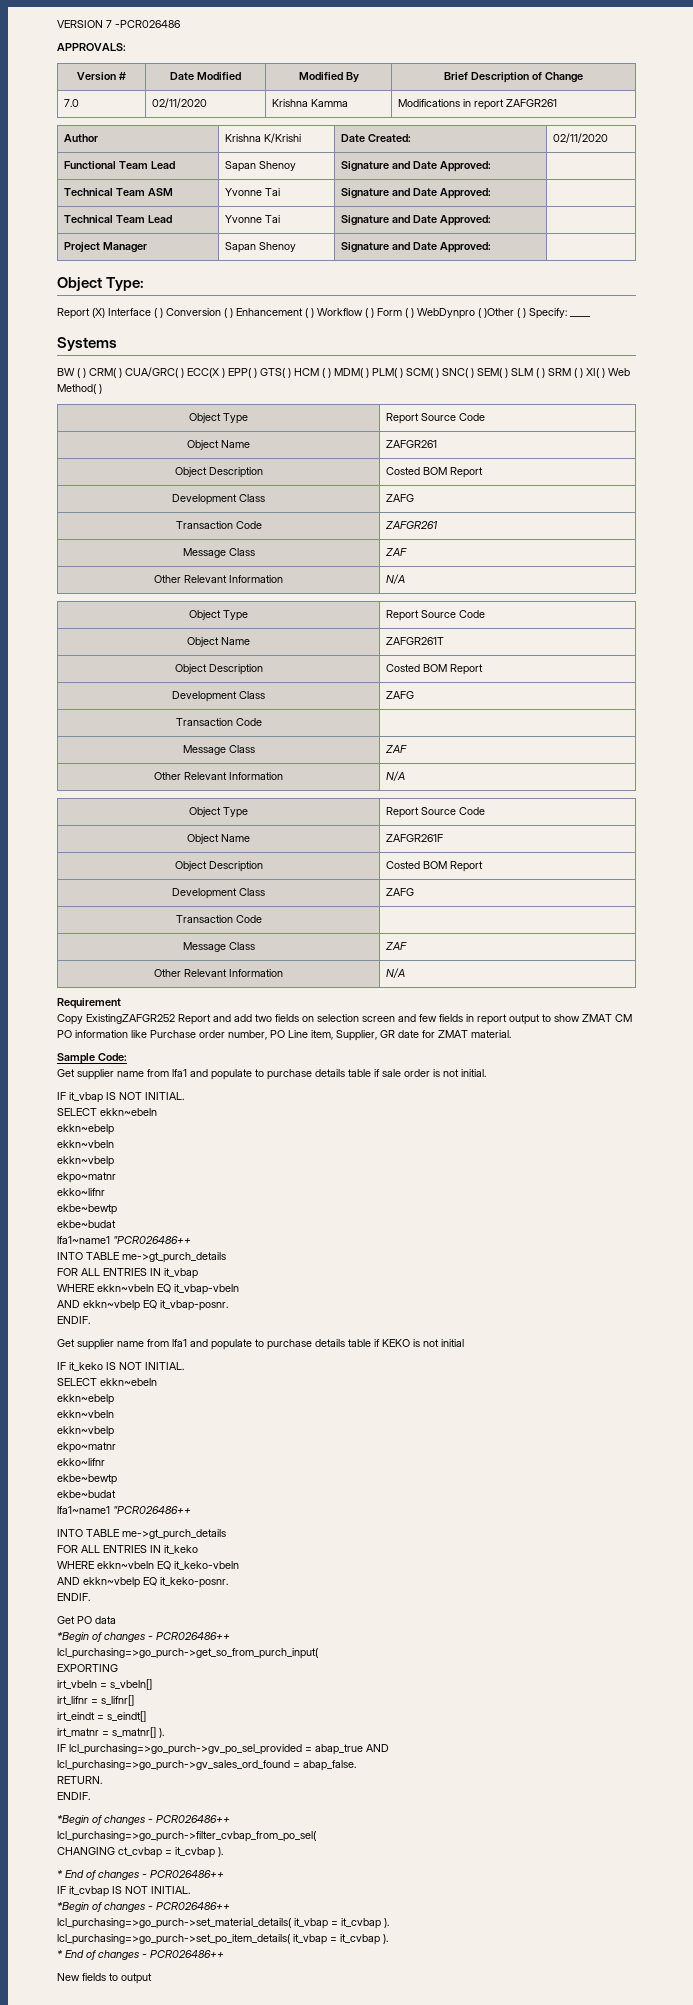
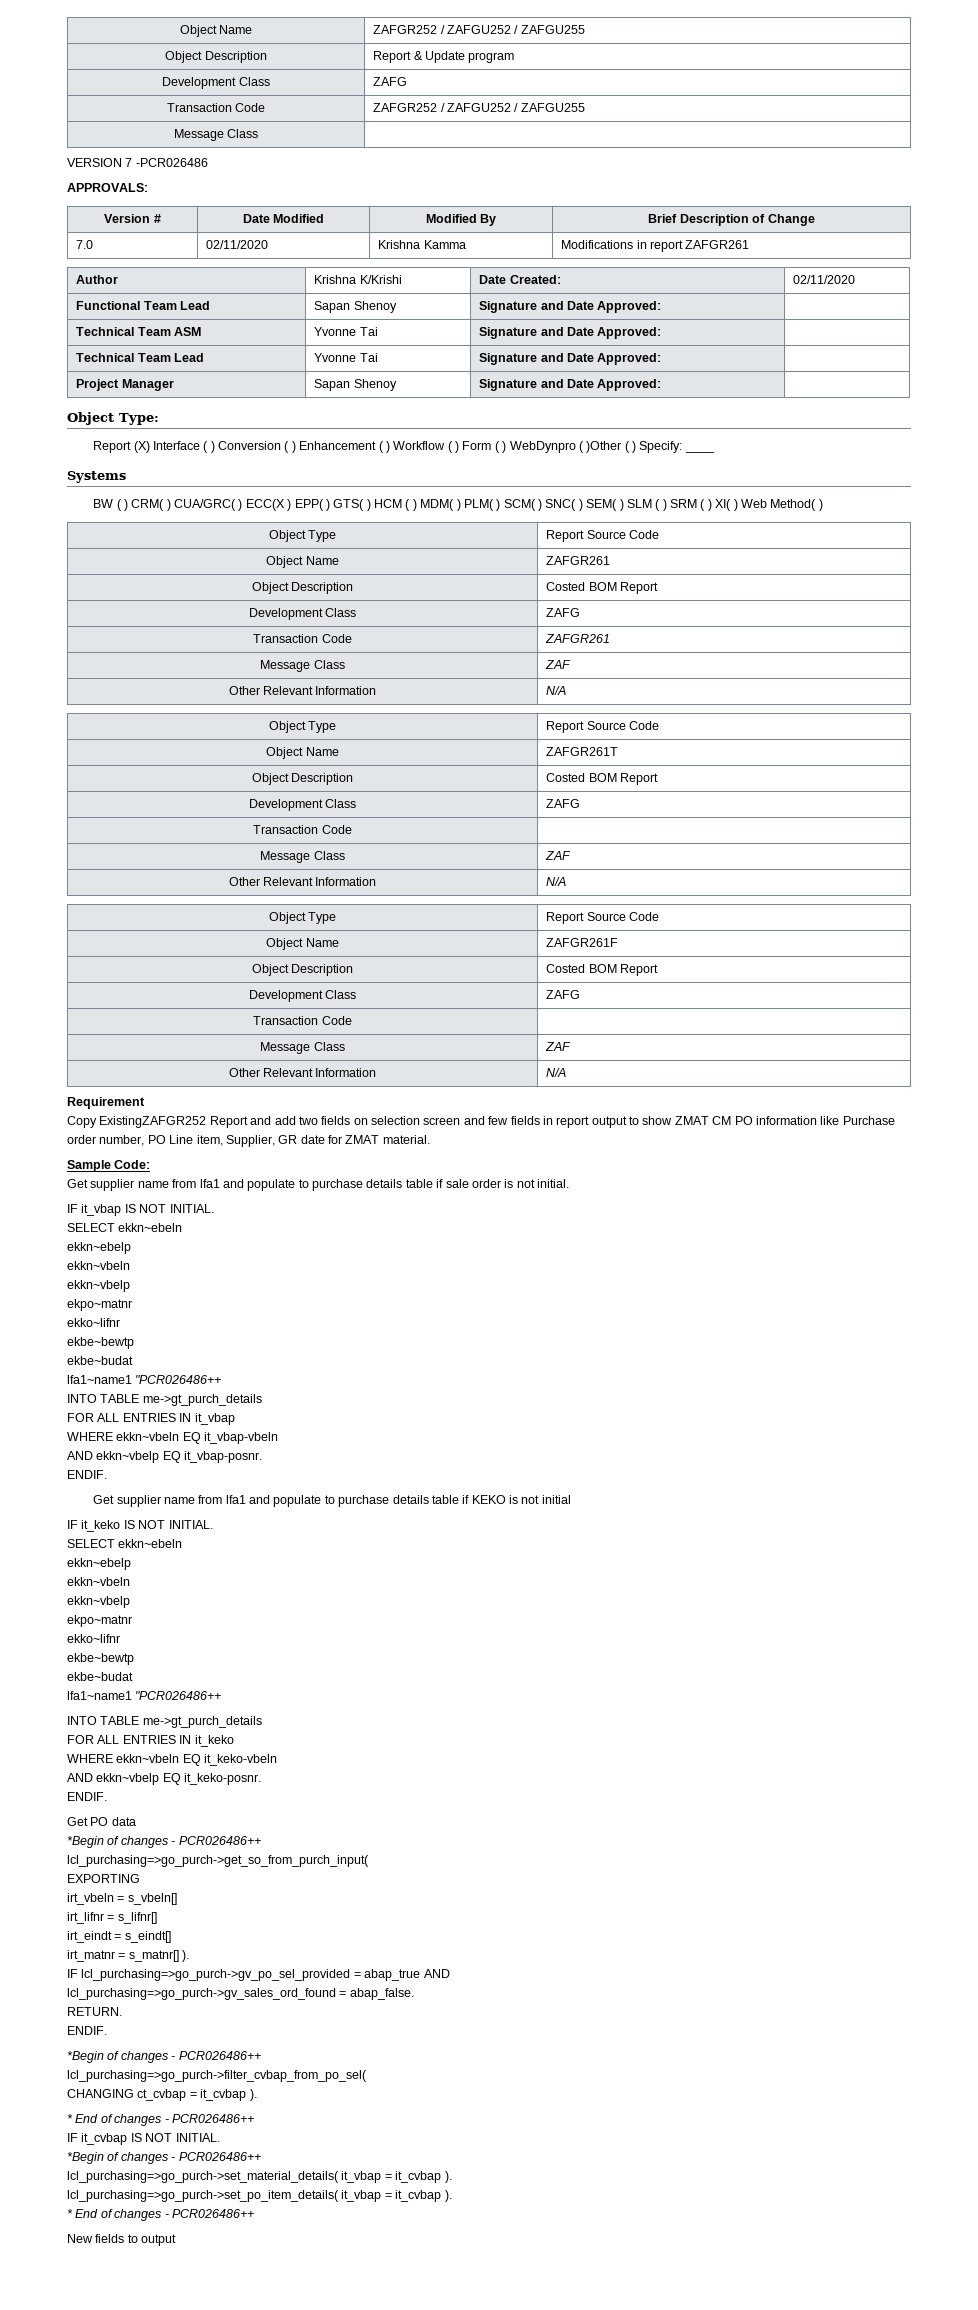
+ Object Name | ZAFGR252 / ZAFGU252 / ZAFGU255
+ Object Description | Report & Update program
+ Development Class | ZAFG
+ Transaction Code | ZAFGR252 / ZAFGU252 / ZAFGU255
+ Message Class |

